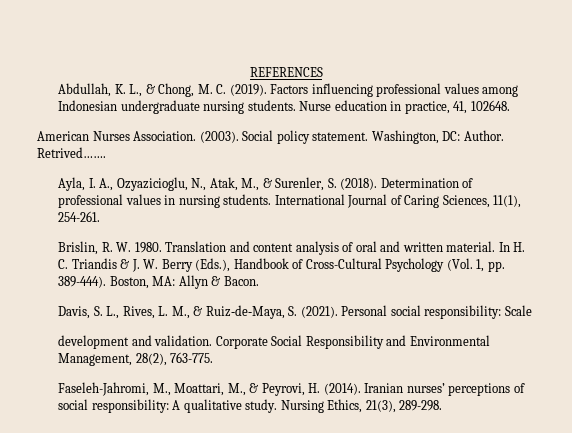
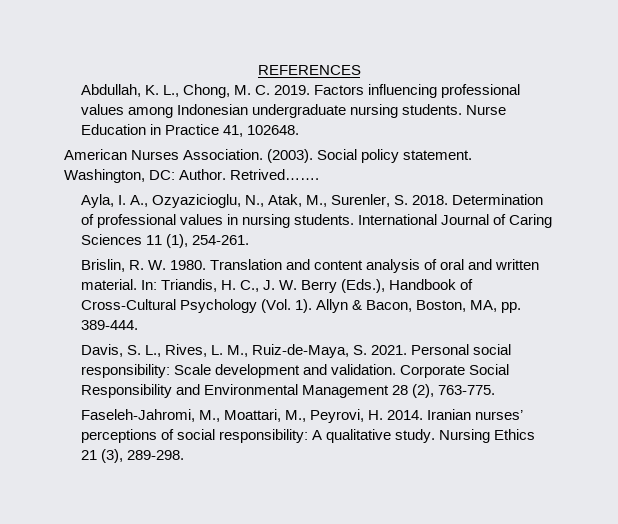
- Abdullah, K. L., & Chong, M. C. (2019).
+ Abdullah, K. L., Chong, M. C. 2019.
- Nurse education in practice, 41, 102648.
+ Nurse Education in Practice 41, 102648.
- Ayla, I. A., Ozyazicioglu, N., Atak, M., & Surenler, S. (2018).
+ Ayla, I. A., Ozyazicioglu, N., Atak, M., Surenler, S. 2018.
- International Journal of Caring Sciences, 11(1), 254-261.
+ International Journal of Caring Sciences 11 (1), 254-261.
- In H. C. Triandis & J. W. Berry (Eds.), Handbook of Cross-Cultural Psychology (Vol. 1, pp. 389-444). Boston, MA: Allyn & Bacon.
+ In: Triandis, H. C., J. W. Berry (Eds.), Handbook of Cross-Cultural Psychology (Vol. 1). Allyn & Bacon, Boston, MA, pp. 389-444.
- Davis, S. L., Rives, L. M., & Ruiz‐de‐Maya, S. (2021).
+ Davis, S. L., Rives, L. M., Ruiz‐de‐Maya, S. 2021.
- Personal social responsibility: Scale
- development and validation.
+ Personal social responsibility: Scale development and validation.
- Corporate Social Responsibility and Environmental Management, 28(2), 763-775.
+ Corporate Social Responsibility and Environmental Management 28 (2), 763-775.
- Faseleh-Jahromi, M., Moattari, M., & Peyrovi, H. (2014).
+ Faseleh-Jahromi, M., Moattari, M., Peyrovi, H. 2014.
- Nursing Ethics, 21(3), 289-298.
+ Nursing Ethics 21 (3), 289-298.

